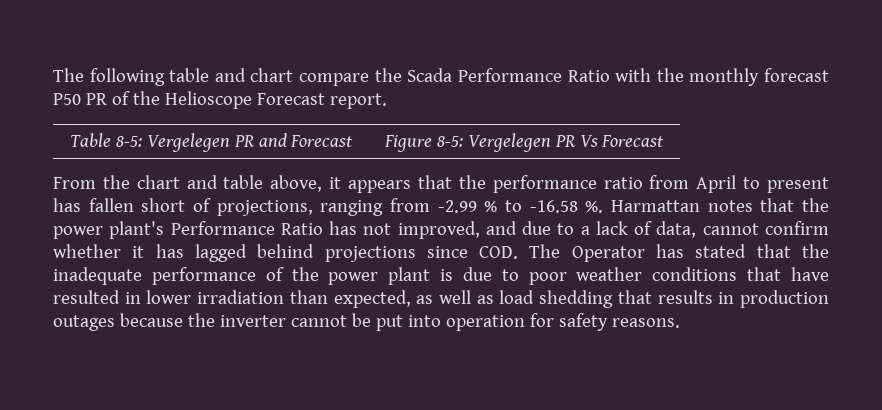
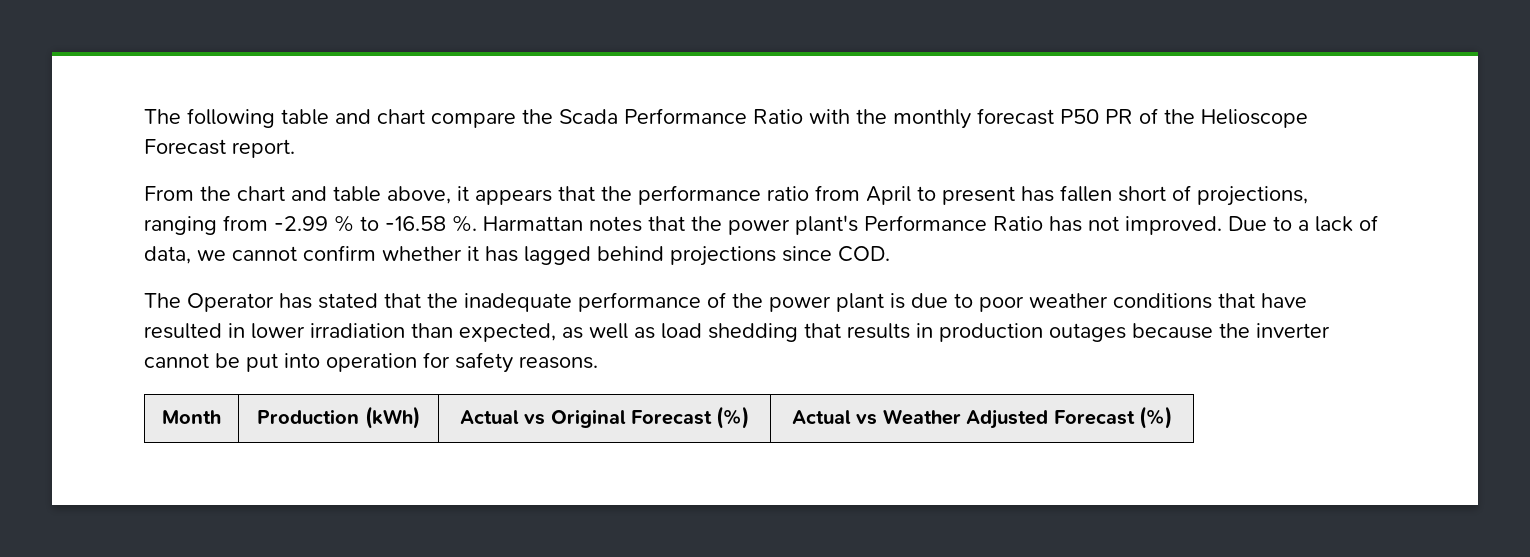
- Table 8-5: Vergelegen PR and Forecast | Figure 8-5: Vergelegen PR Vs Forecast
- Harmattan notes that the power plant's Performance Ratio has not improved, and due to a lack of data, cannot confirm whether it has lagged behind projections since COD. The Operator has stated that the inadequate performance of the power plant is due to poor weather conditions that have resulted in lower irradiation than expected, as well as load shedding that results in production outages because the inverter cannot be put into operation for safety reasons.
+ Harmattan notes that the power plant's Performance Ratio has not improved. Due to a lack of data, we cannot confirm whether it has lagged behind projections since COD.
+ The Operator has stated that the inadequate performance of the power plant is due to poor weather conditions that have resulted in lower irradiation than expected, as well as load shedding that results in production outages because the inverter cannot be put into operation for safety reasons.
+ Month | Production (kWh) | Actual vs Original Forecast (%) | Actual vs Weather Adjusted Forecast (%)

